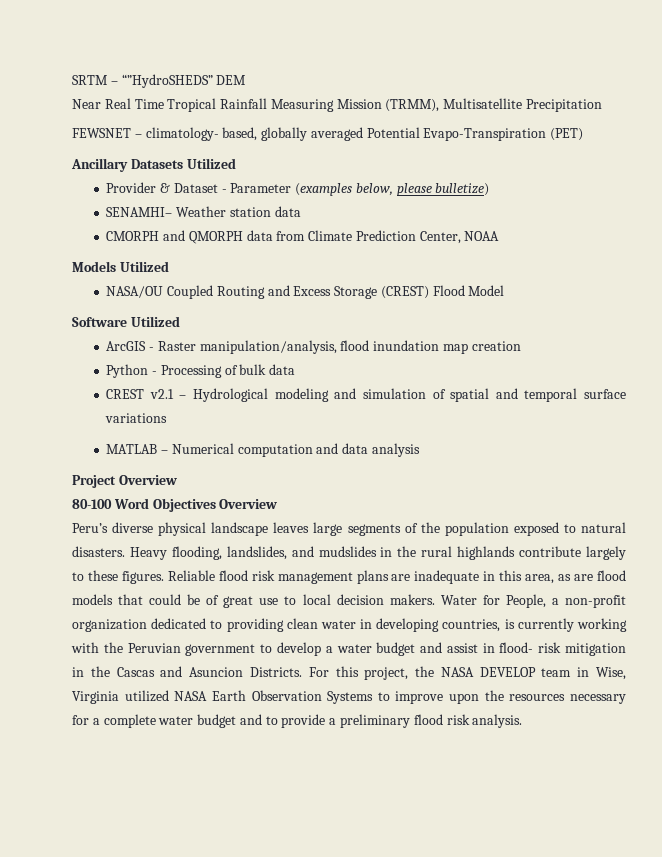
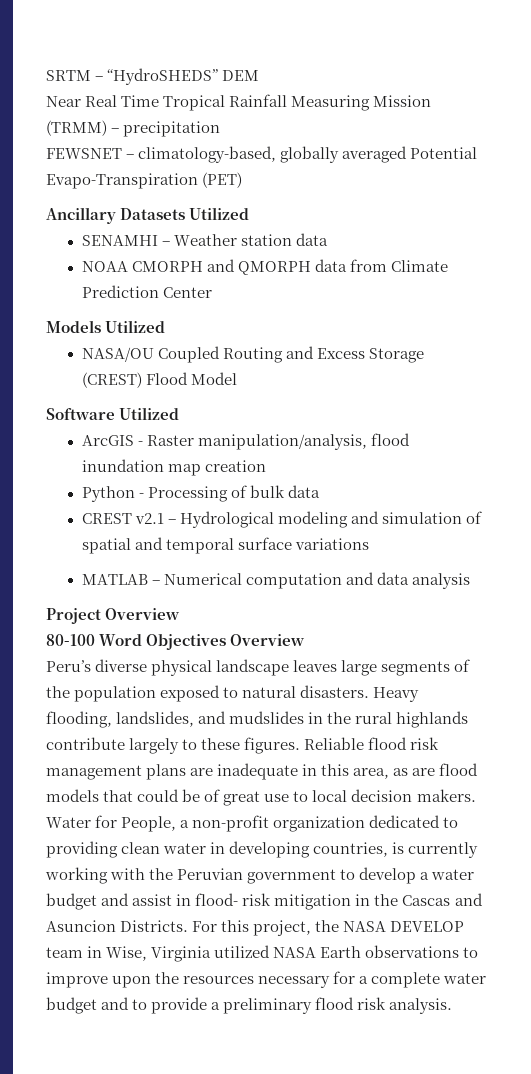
- SRTM – “”HydroSHEDS” DEM
+ SRTM – “HydroSHEDS” DEM
- Near Real Time Tropical Rainfall Measuring Mission (TRMM), Multisatellite Precipitation
+ Near Real Time Tropical Rainfall Measuring Mission (TRMM) – precipitation
- FEWSNET – climatology- based, globally averaged Potential Evapo-Transpiration (PET)
+ FEWSNET – climatology-based, globally averaged Potential Evapo-Transpiration (PET)
- Provider & Dataset - Parameter (examples below, please bulletize)
- SENAMHI– Weather station data
+ SENAMHI – Weather station data
- CMORPH and QMORPH data from Climate Prediction Center, NOAA
+ NOAA CMORPH and QMORPH data from Climate Prediction Center
- For this project, the NASA DEVELOP team in Wise, Virginia utilized NASA Earth Observation Systems to improve upon the resources necessary for a complete water budget and to provide a preliminary flood risk analysis.
+ For this project, the NASA DEVELOP team in Wise, Virginia utilized NASA Earth observations to improve upon the resources necessary for a complete water budget and to provide a preliminary flood risk analysis.

